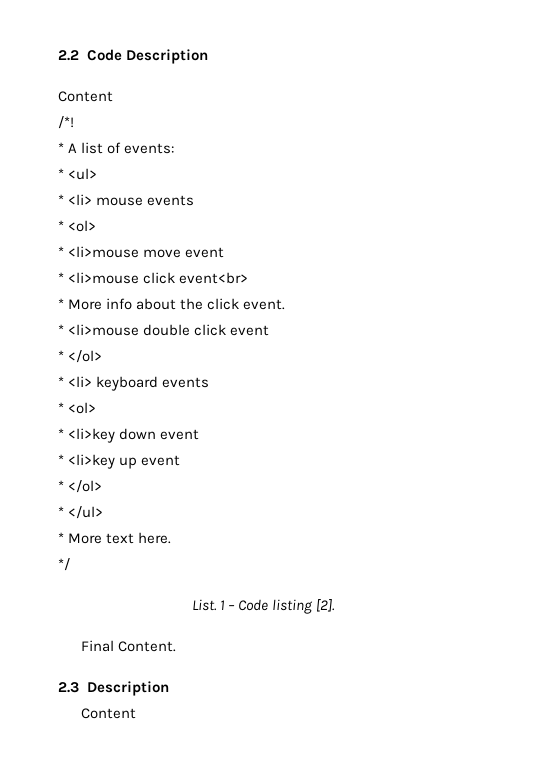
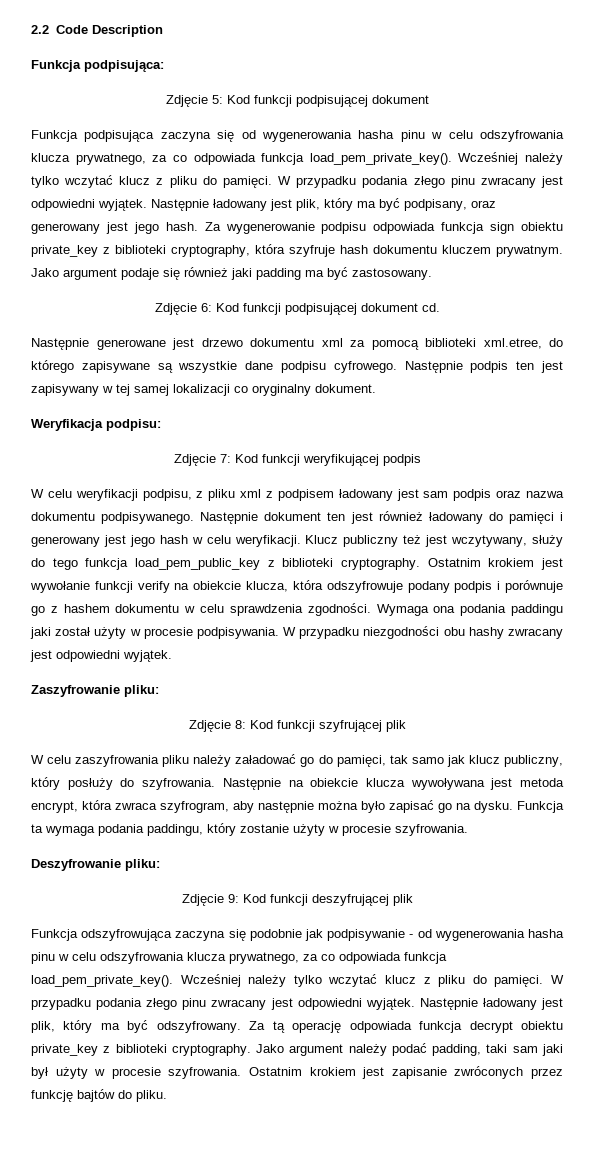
  2.2 Code Description
- Content
- /*!
- * A list of events:
- * <ul>
- * <li> mouse events
- * <ol>
- * <li>mouse move event
- * <li>mouse click event<br>
- * More info about the click event.
- * <li>mouse double click event
- * </ol>
- * <li> keyboard events
- * <ol>
- * <li>key down event
- * <li>key up event
- * </ol>
- * </ul>
- * More text here.
- */
- List. 1 – Code listing [2].
- Final Content.
- 2.3 Description
- Content
+ Funkcja podpisująca:
+ Zdjęcie 5: Kod funkcji podpisującej dokument
+ Funkcja podpisująca zaczyna się od wygenerowania hasha pinu w celu odszyfrowania klucza prywatnego, za co odpowiada funkcja load_pem_private_key(). Wcześniej należy tylko wczytać klucz z pliku do pamięci. W przypadku podania złego pinu zwracany jest odpowiedni wyjątek. Następnie ładowany jest plik, który ma być podpisany, oraz generowany jest jego hash. Za wygenerowanie podpisu odpowiada funkcja sign obiektu private_key z biblioteki cryptography, która szyfruje hash dokumentu kluczem prywatnym. Jako argument podaje się również jaki padding ma być zastosowany.
+ Zdjęcie 6: Kod funkcji podpisującej dokument cd.
+ Następnie generowane jest drzewo dokumentu xml za pomocą biblioteki xml.etree, do którego zapisywane są wszystkie dane podpisu cyfrowego. Następnie podpis ten jest zapisywany w tej samej lokalizacji co oryginalny dokument.
+ Weryfikacja podpisu:
+ Zdjęcie 7: Kod funkcji weryfikującej podpis
+ W celu weryfikacji podpisu, z pliku xml z podpisem ładowany jest sam podpis oraz nazwa dokumentu podpisywanego. Następnie dokument ten jest również ładowany do pamięci i generowany jest jego hash w celu weryfikacji. Klucz publiczny też jest wczytywany, służy do tego funkcja load_pem_public_key z biblioteki cryptography. Ostatnim krokiem jest wywołanie funkcji verify na obiekcie klucza, która odszyfrowuje podany podpis i porównuje go z hashem dokumentu w celu sprawdzenia zgodności. Wymaga ona podania paddingu jaki został użyty w procesie podpisywania. W przypadku niezgodności obu hashy zwracany jest odpowiedni wyjątek.
+ Zaszyfrowanie pliku:
+ Zdjęcie 8: Kod funkcji szyfrującej plik
+ W celu zaszyfrowania pliku należy załadować go do pamięci, tak samo jak klucz publiczny, który posłuży do szyfrowania. Następnie na obiekcie klucza wywoływana jest metoda encrypt, która zwraca szyfrogram, aby następnie można było zapisać go na dysku. Funkcja ta wymaga podania paddingu, który zostanie użyty w procesie szyfrowania.
+ Deszyfrowanie pliku:
+ Zdjęcie 9: Kod funkcji deszyfrującej plik
+ Funkcja odszyfrowująca zaczyna się podobnie jak podpisywanie - od wygenerowania hasha pinu w celu odszyfrowania klucza prywatnego, za co odpowiada funkcja load_pem_private_key(). Wcześniej należy tylko wczytać klucz z pliku do pamięci. W przypadku podania złego pinu zwracany jest odpowiedni wyjątek. Następnie ładowany jest plik, który ma być odszyfrowany. Za tą operację odpowiada funkcja decrypt obiektu private_key z biblioteki cryptography. Jako argument należy podać padding, taki sam jaki był użyty w procesie szyfrowania. Ostatnim krokiem jest zapisanie zwróconych przez funkcję bajtów do pliku.

